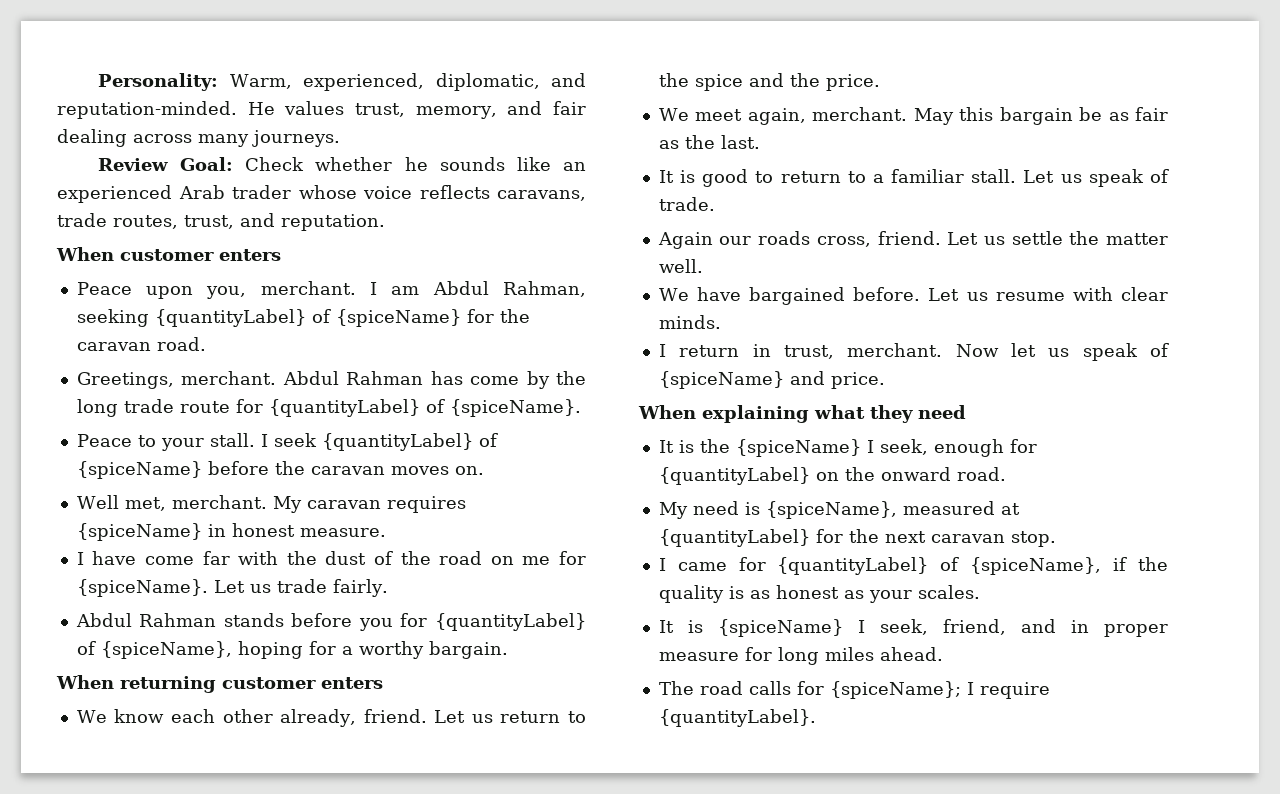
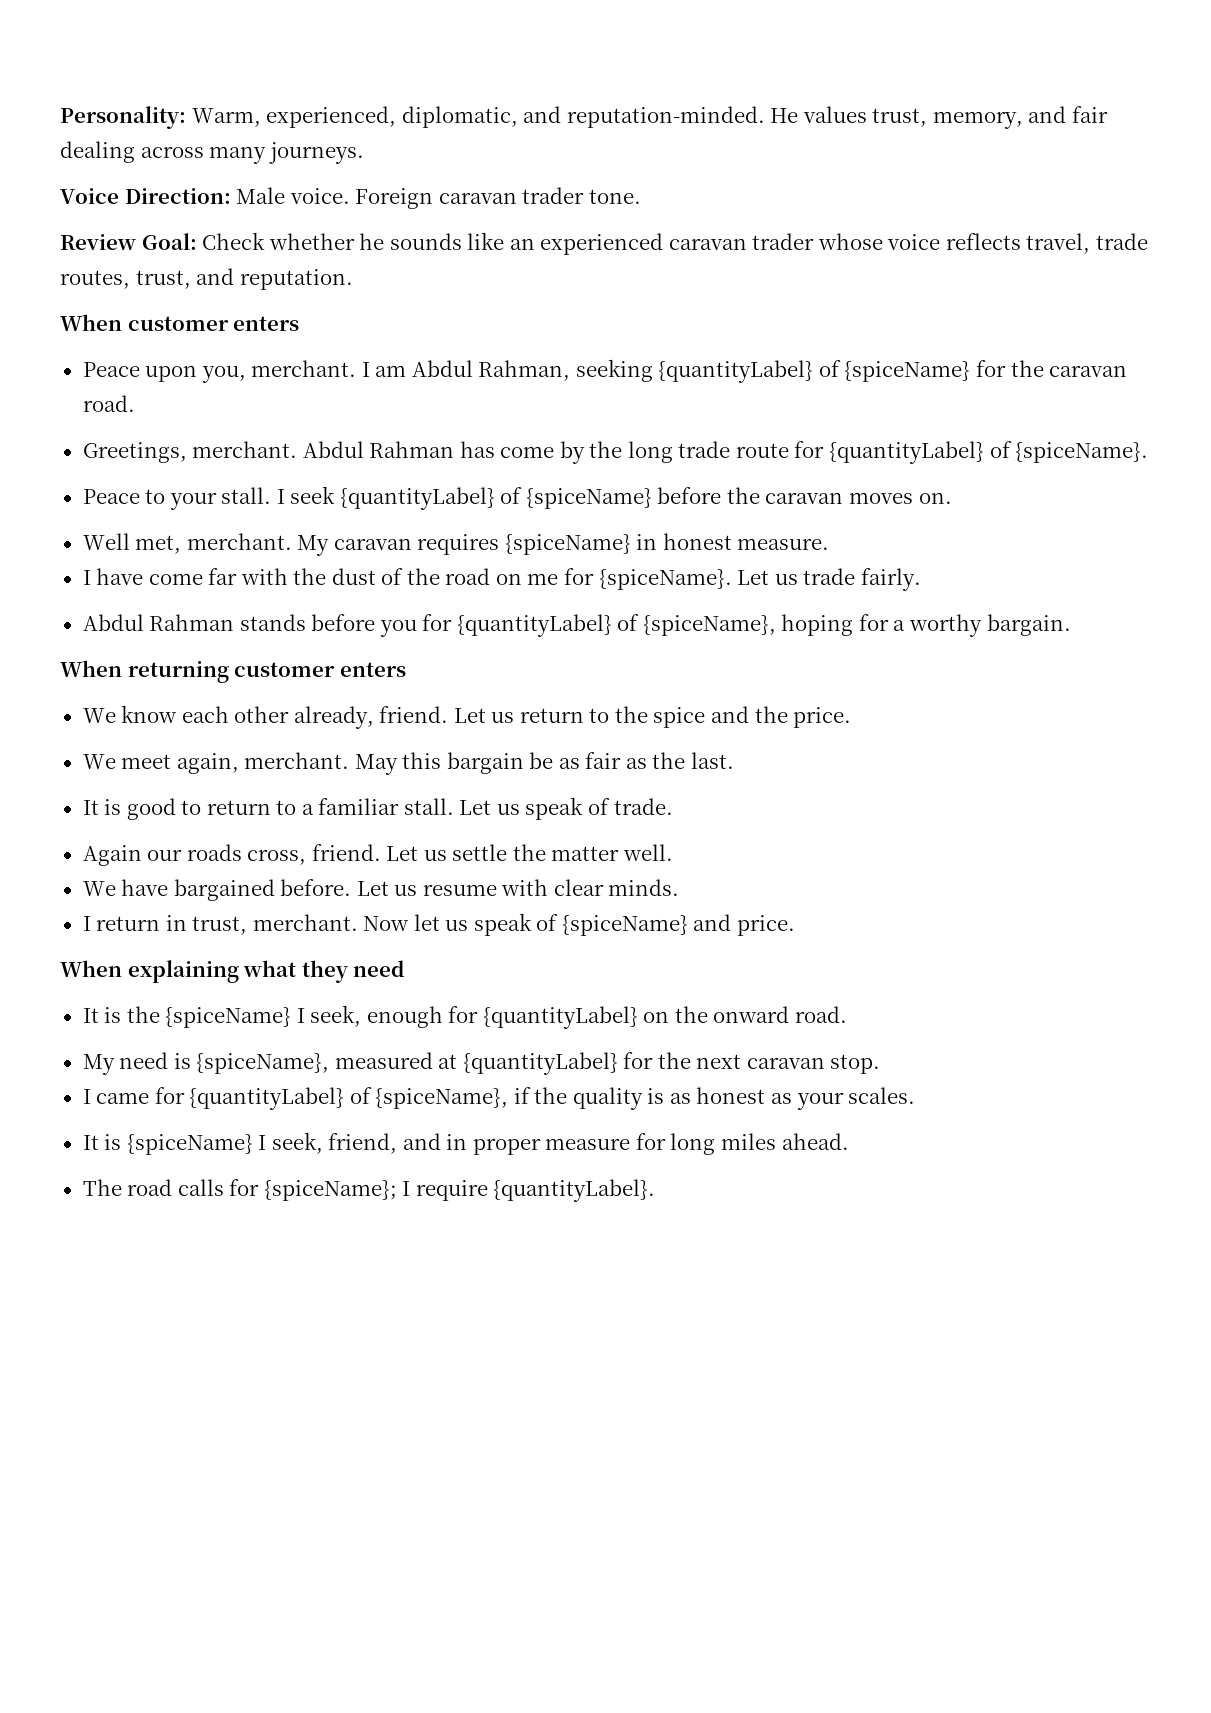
+ Voice Direction: Male voice. Foreign caravan trader tone.
- Review Goal: Check whether he sounds like an experienced Arab trader whose voice reflects caravans, trade routes, trust, and reputation.
+ Review Goal: Check whether he sounds like an experienced caravan trader whose voice reflects travel, trade routes, trust, and reputation.

